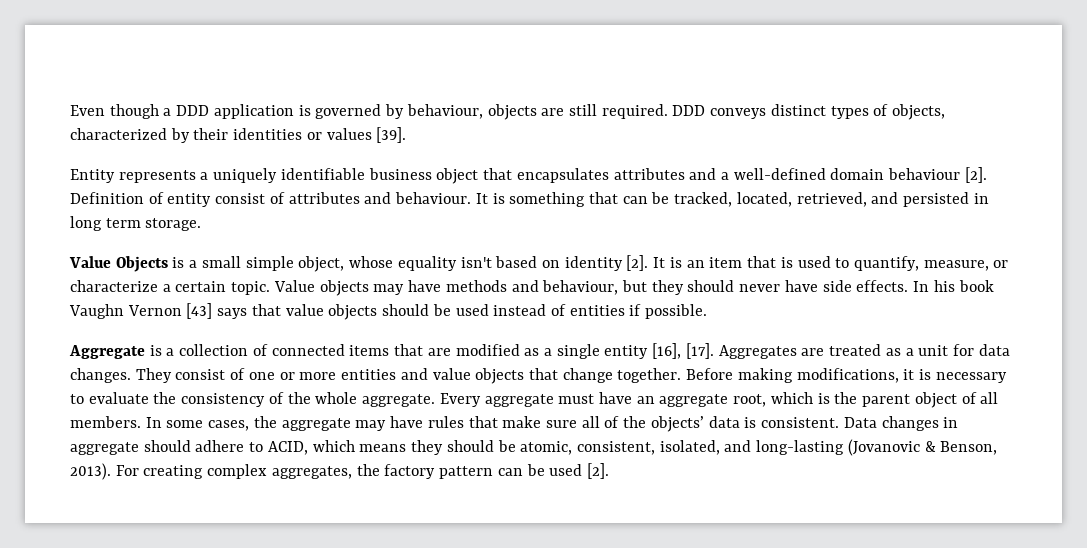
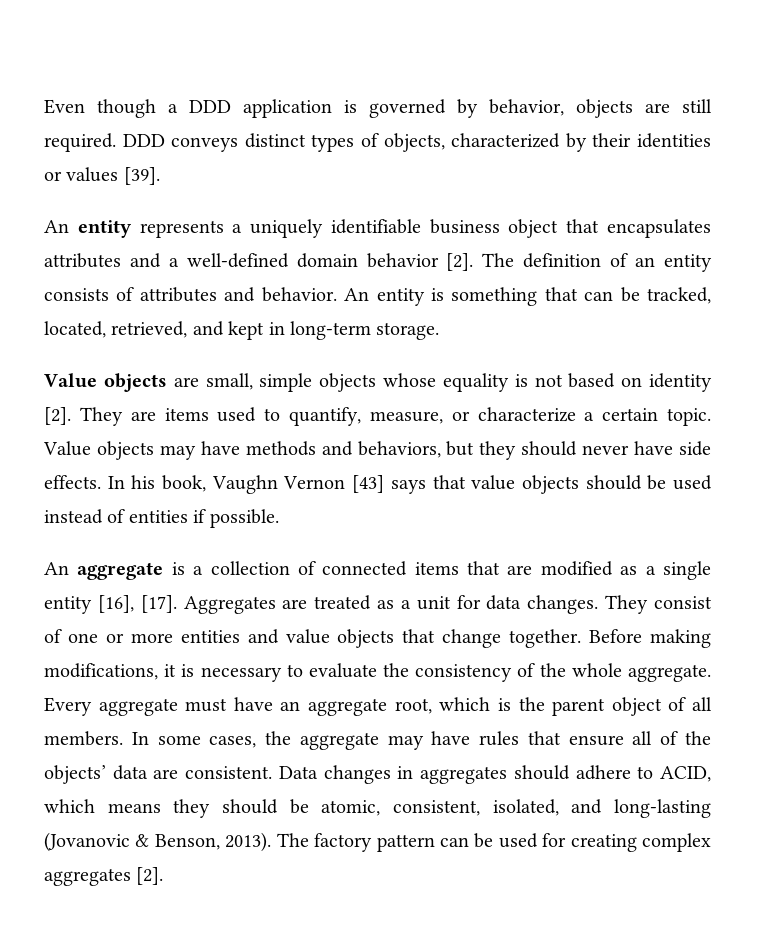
- Even though a DDD application is governed by behaviour, objects are still required.
+ Even though a DDD application is governed by behavior, objects are still required.
- Entity represents a uniquely identifiable business object that encapsulates attributes and a well-defined domain behaviour [2]. Definition of entity consist of attributes and behaviour. It is something that can be tracked, located, retrieved, and persisted in long term storage.
- Value Objects is a small simple object, whose equality isn't based on identity [2]. It is an item that is used to quantify, measure, or characterize a certain topic.
+ An entity represents a uniquely identifiable business object that encapsulates attributes and a well-defined domain behavior [2]. The definition of an entity consists of attributes and behavior. An entity is something that can be tracked, located, retrieved, and kept in long-term storage.
+ Value objects are small, simple objects whose equality is not based on identity [2]. They are items used to quantify, measure, or characterize a certain topic.
- Value objects may have methods and behaviour, but they should never have side effects.
+ Value objects may have methods and behaviors, but they should never have side effects.
- In his book Vaughn Vernon [43] says that value objects should be used instead of entities if possible.
+ In his book, Vaughn Vernon [43] says that value objects should be used instead of entities if possible.
- Aggregate is a collection of connected items that are modified as a single entity [16], [17].
+ An aggregate is a collection of connected items that are modified as a single entity [16], [17].
- In some cases, the aggregate may have rules that make sure all of the objects’ data is consistent.
+ In some cases, the aggregate may have rules that ensure all of the objects’ data are consistent.
- Data changes in aggregate should adhere to ACID, which means they should be atomic, consistent, isolated, and long-lasting (Jovanovic & Benson, 2013).
+ Data changes in aggregates should adhere to ACID, which means they should be atomic, consistent, isolated, and long-lasting (Jovanovic & Benson, 2013).
- For creating complex aggregates, the factory pattern can be used [2].
+ The factory pattern can be used for creating complex aggregates [2].

